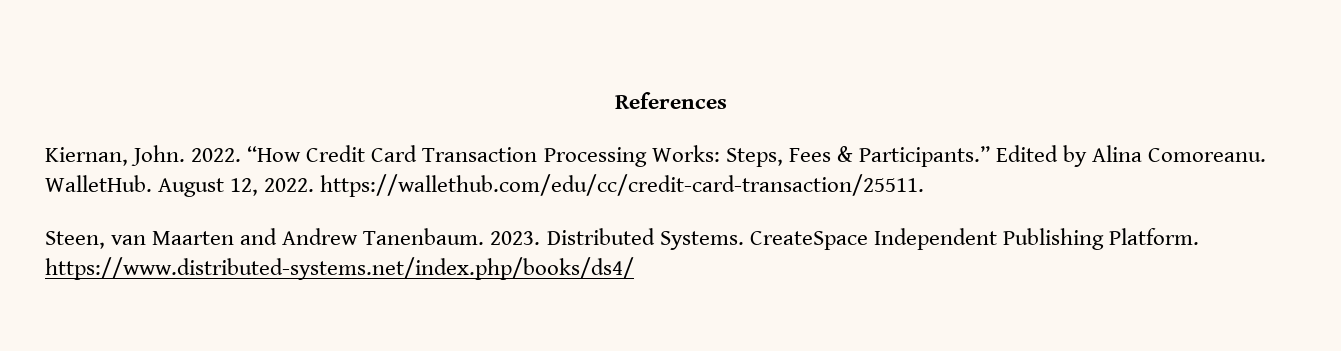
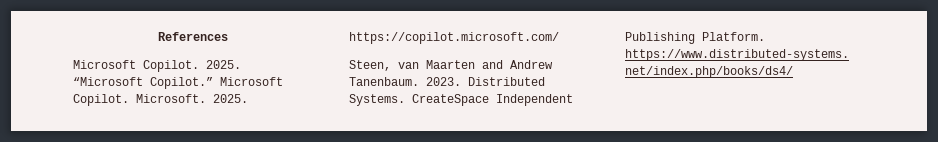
- Kiernan, John. 2022. “How Credit Card Transaction Processing Works: Steps, Fees & Participants.” Edited by Alina Comoreanu. WalletHub. August 12, 2022. https://wallethub.com/edu/cc/credit-card-transaction/25511.
+ Microsoft Copilot. 2025. “Microsoft Copilot.” Microsoft Copilot. Microsoft. 2025. https://copilot.microsoft.com/

